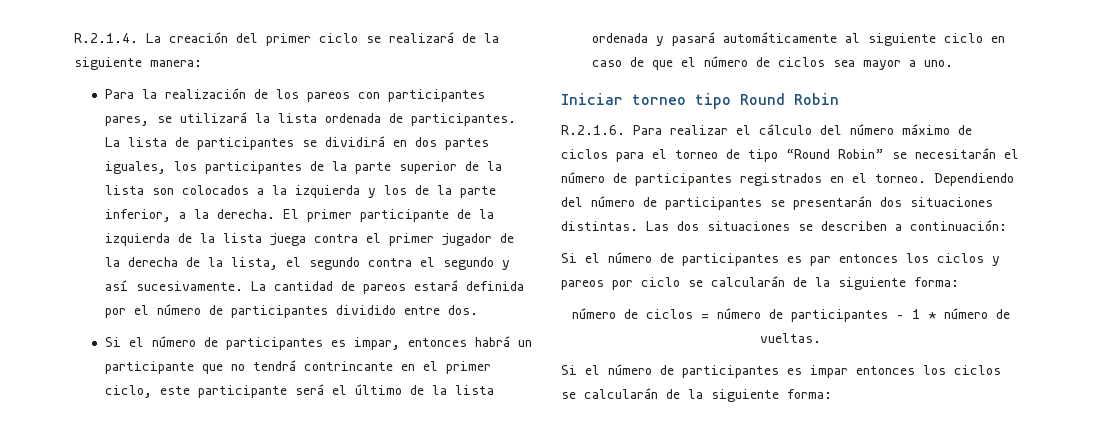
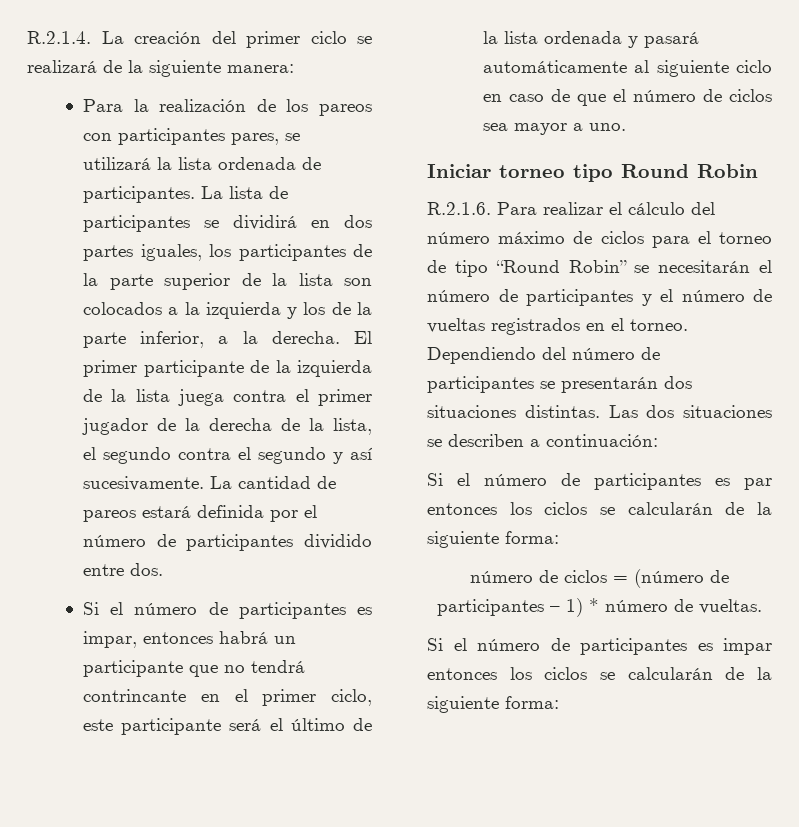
- R.2.1.6. Para realizar el cálculo del número máximo de ciclos para el torneo de tipo “Round Robin” se necesitarán el número de participantes registrados en el torneo.
+ R.2.1.6. Para realizar el cálculo del número máximo de ciclos para el torneo de tipo “Round Robin” se necesitarán el número de participantes y el número de vueltas registrados en el torneo.
- Si el número de participantes es par entonces los ciclos y pareos por ciclo se calcularán de la siguiente forma:
+ Si el número de participantes es par entonces los ciclos se calcularán de la siguiente forma:
- número de ciclos = número de participantes – 1 * número de vueltas.
+ número de ciclos = (número de participantes – 1) * número de vueltas.

